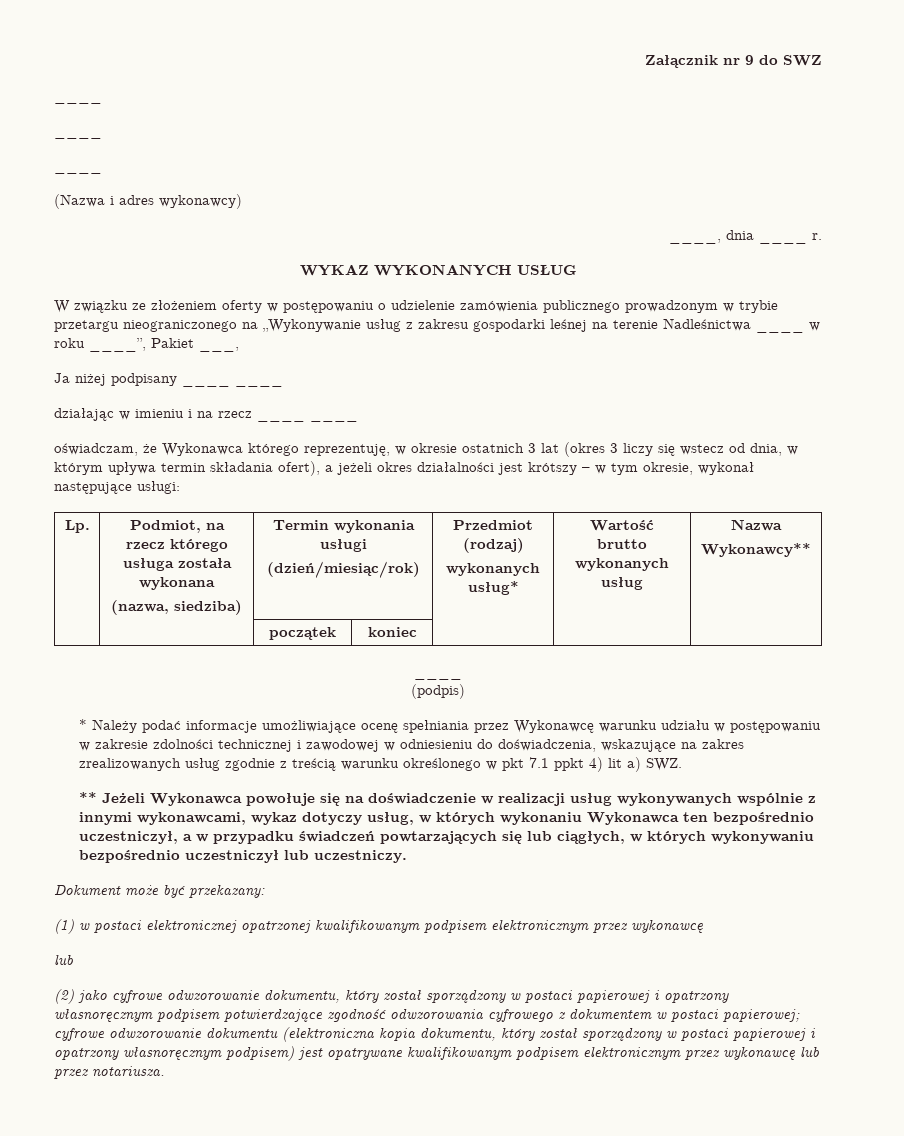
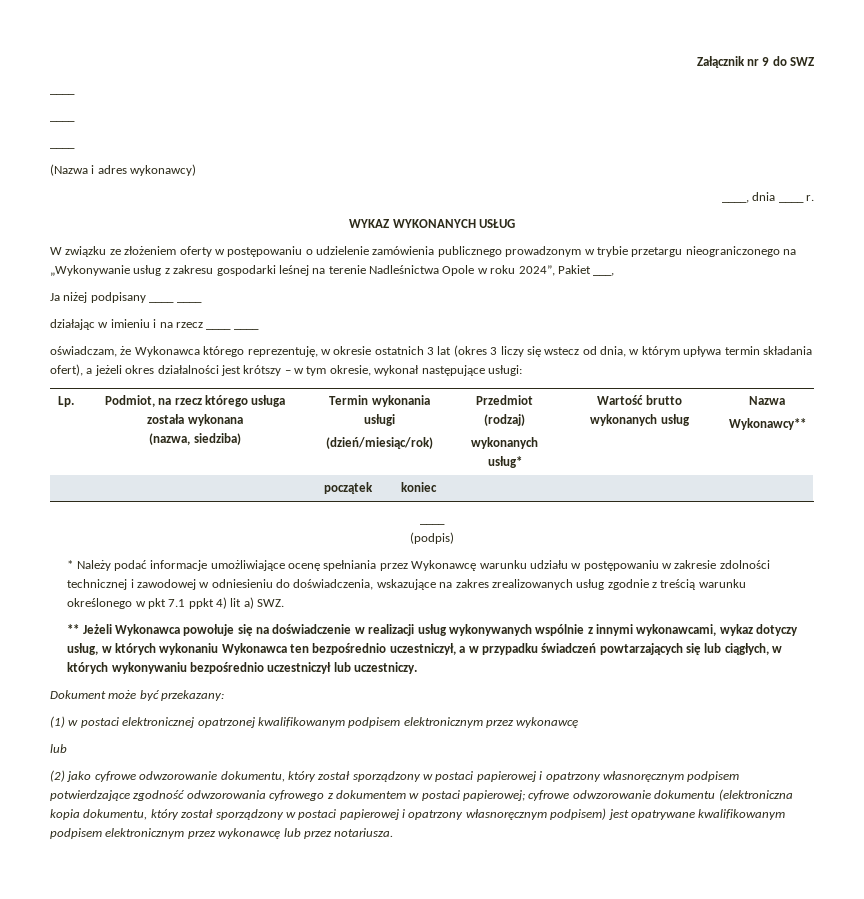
- W związku ze złożeniem oferty w postępowaniu o udzielenie zamówienia publicznego prowadzonym w trybie przetargu nieograniczonego na „Wykonywanie usług z zakresu gospodarki leśnej na terenie Nadleśnictwa ____ w roku ____”, Pakiet ___,
+ W związku ze złożeniem oferty w postępowaniu o udzielenie zamówienia publicznego prowadzonym w trybie przetargu nieograniczonego na „Wykonywanie usług z zakresu gospodarki leśnej na terenie Nadleśnictwa Opole w roku 2024”, Pakiet ___,

